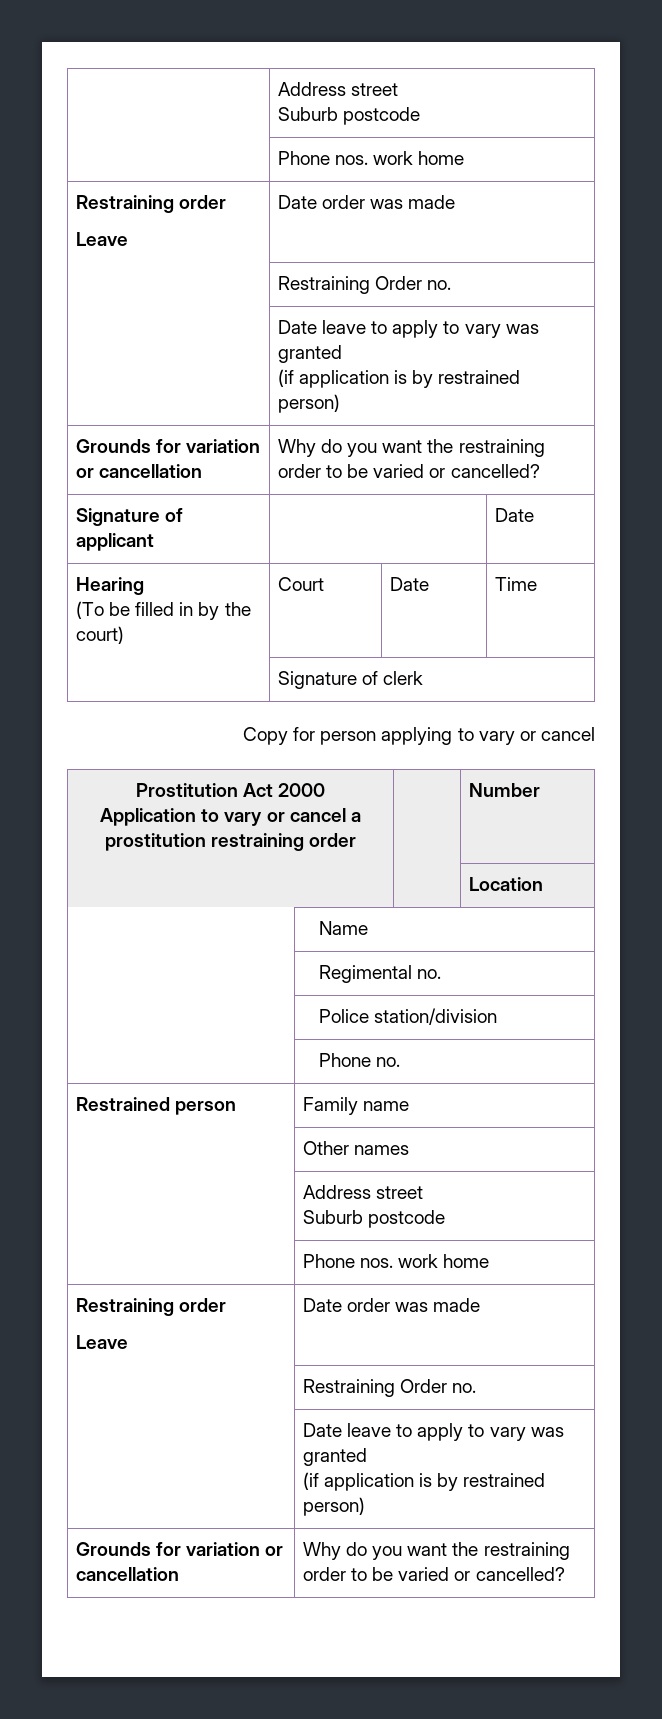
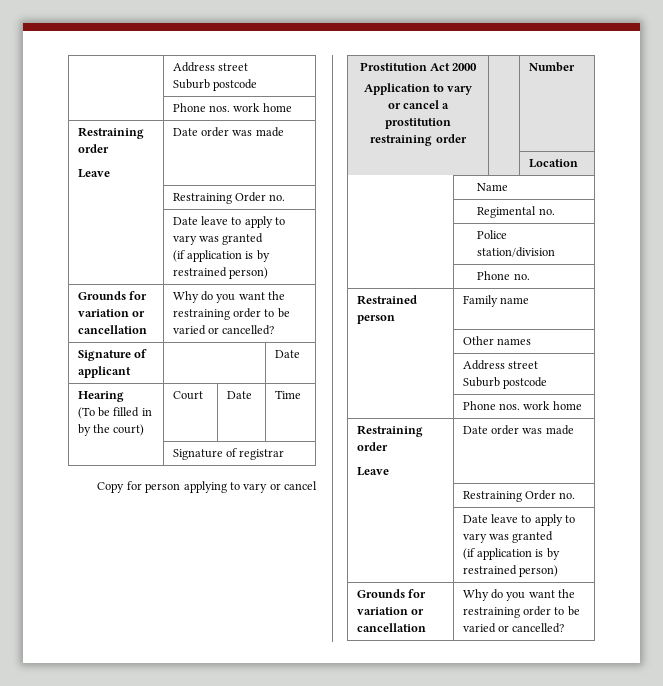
- | Signature of clerk
+ | Signature of registrar

